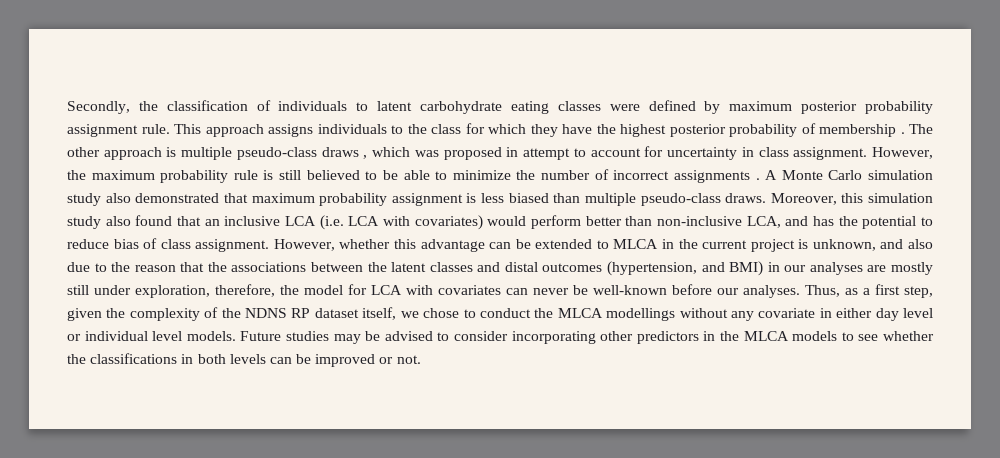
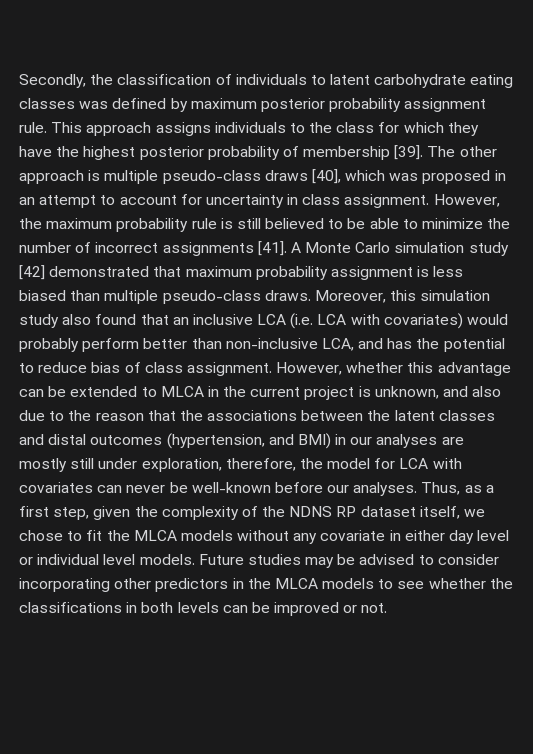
- Secondly, the classification of individuals to latent carbohydrate eating classes were defined by maximum posterior probability assignment rule.
+ Secondly, the classification of individuals to latent carbohydrate eating classes was defined by maximum posterior probability assignment rule.
- This approach assigns individuals to the class for which they have the highest posterior probability of membership .
+ This approach assigns individuals to the class for which they have the highest posterior probability of membership [39].
- The other approach is multiple pseudo-class draws , which was proposed in attempt to account for uncertainty in class assignment.
+ The other approach is multiple pseudo-class draws [40], which was proposed in an attempt to account for uncertainty in class assignment.
- However, the maximum probability rule is still believed to be able to minimize the number of incorrect assignments .
+ However, the maximum probability rule is still believed to be able to minimize the number of incorrect assignments [41].
- A Monte Carlo simulation study also demonstrated that maximum probability assignment is less biased than multiple pseudo-class draws.
+ A Monte Carlo simulation study [42] demonstrated that maximum probability assignment is less biased than multiple pseudo-class draws.
- Moreover, this simulation study also found that an inclusive LCA (i.e. LCA with covariates) would perform better than non-inclusive LCA, and has the potential to reduce bias of class assignment.
+ Moreover, this simulation study also found that an inclusive LCA (i.e. LCA with covariates) would probably perform better than non-inclusive LCA, and has the potential to reduce bias of class assignment.
- Thus, as a first step, given the complexity of the NDNS RP dataset itself, we chose to conduct the MLCA modellings without any covariate in either day level or individual level models.
+ Thus, as a first step, given the complexity of the NDNS RP dataset itself, we chose to fit the MLCA models without any covariate in either day level or individual level models.

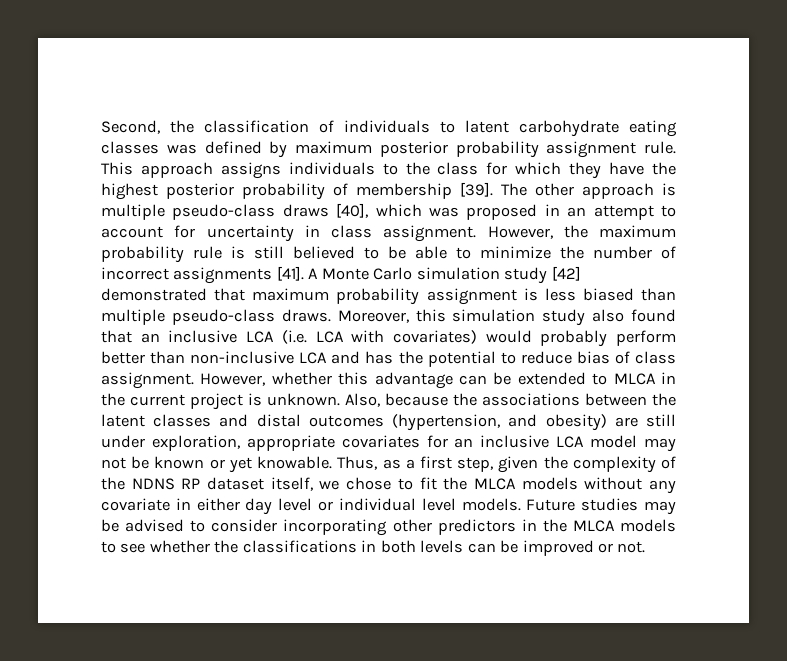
- Secondly, the classification of individuals to latent carbohydrate eating classes was defined by maximum posterior probability assignment rule.
+ Second, the classification of individuals to latent carbohydrate eating classes was defined by maximum posterior probability assignment rule.
- Moreover, this simulation study also found that an inclusive LCA (i.e. LCA with covariates) would probably perform better than non-inclusive LCA, and has the potential to reduce bias of class assignment.
+ Moreover, this simulation study also found that an inclusive LCA (i.e. LCA with covariates) would probably perform better than non-inclusive LCA and has the potential to reduce bias of class assignment.
- However, whether this advantage can be extended to MLCA in the current project is unknown, and also due to the reason that the associations between the latent classes and distal outcomes (hypertension, and BMI) in our analyses are mostly still under exploration, therefore, the model for LCA with covariates can never be well-known before our analyses.
+ However, whether this advantage can be extended to MLCA in the current project is unknown. Also, because the associations between the latent classes and distal outcomes (hypertension, and obesity) are still under exploration, appropriate covariates for an inclusive LCA model may not be known or yet knowable.

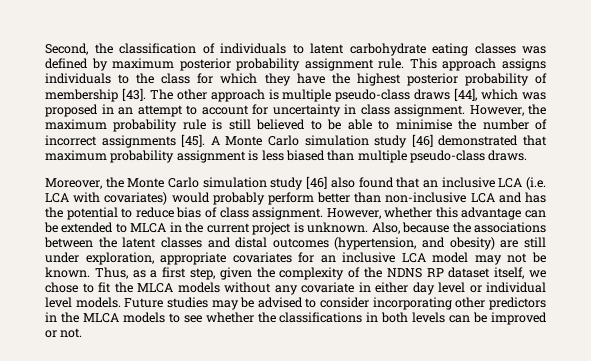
- This approach assigns individuals to the class for which they have the highest posterior probability of membership [39].
+ This approach assigns individuals to the class for which they have the highest posterior probability of membership [43].
- The other approach is multiple pseudo-class draws [40], which was proposed in an attempt to account for uncertainty in class assignment.
+ The other approach is multiple pseudo-class draws [44], which was proposed in an attempt to account for uncertainty in class assignment.
- However, the maximum probability rule is still believed to be able to minimize the number of incorrect assignments [41].
+ However, the maximum probability rule is still believed to be able to minimise the number of incorrect assignments [45].
- A Monte Carlo simulation study [42] demonstrated that maximum probability assignment is less biased than multiple pseudo-class draws. Moreover, this simulation study also found that an inclusive LCA (i.e. LCA with covariates) would probably perform better than non-inclusive LCA and has the potential to reduce bias of class assignment.
+ A Monte Carlo simulation study [46] demonstrated that maximum probability assignment is less biased than multiple pseudo-class draws.
+ Moreover, the Monte Carlo simulation study [46] also found that an inclusive LCA (i.e. LCA with covariates) would probably perform better than non-inclusive LCA and has the potential to reduce bias of class assignment.
- Also, because the associations between the latent classes and distal outcomes (hypertension, and obesity) are still under exploration, appropriate covariates for an inclusive LCA model may not be known or yet knowable.
+ Also, because the associations between the latent classes and distal outcomes (hypertension, and obesity) are still under exploration, appropriate covariates for an inclusive LCA model may not be known.

